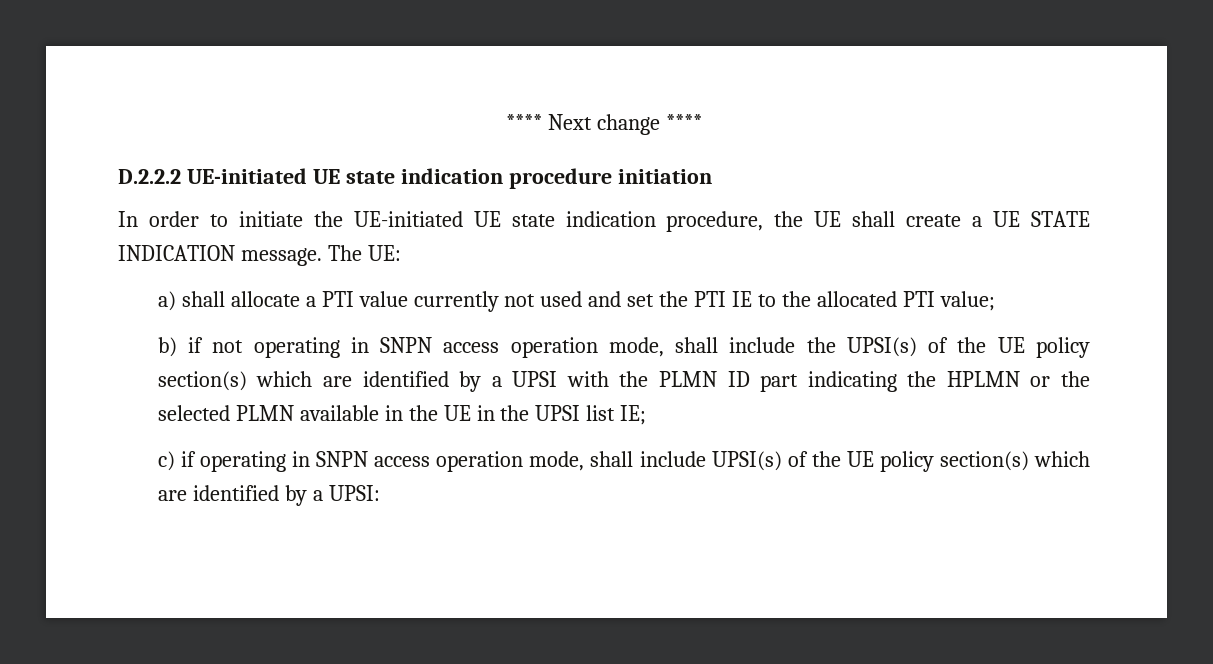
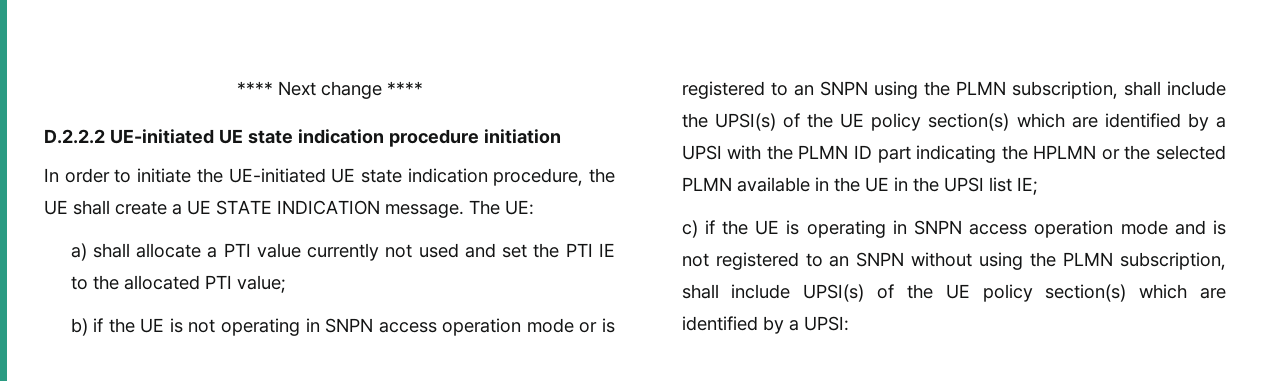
- b) if not operating in SNPN access operation mode, shall include the UPSI(s) of the UE policy section(s) which are identified by a UPSI with the PLMN ID part indicating the HPLMN or the selected PLMN available in the UE in the UPSI list IE;
+ b) if the UE is not operating in SNPN access operation mode or is registered to an SNPN using the PLMN subscription, shall include the UPSI(s) of the UE policy section(s) which are identified by a UPSI with the PLMN ID part indicating the HPLMN or the selected PLMN available in the UE in the UPSI list IE;
- c) if operating in SNPN access operation mode, shall include UPSI(s) of the UE policy section(s) which are identified by a UPSI:
+ c) if the UE is operating in SNPN access operation mode and is not registered to an SNPN without using the PLMN subscription, shall include UPSI(s) of the UE policy section(s) which are identified by a UPSI:

